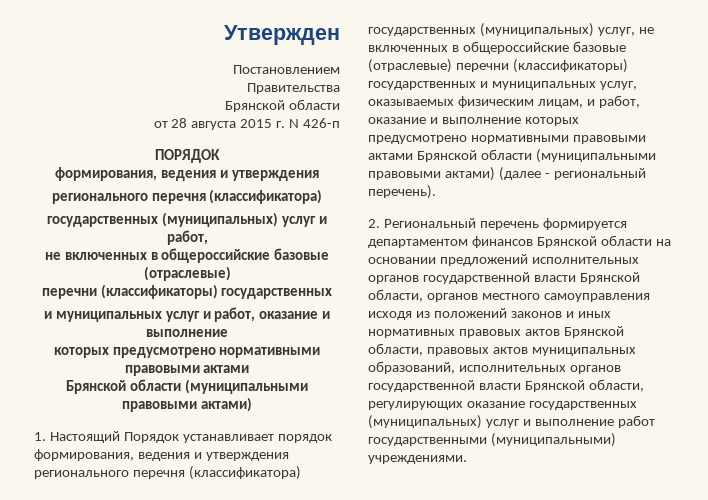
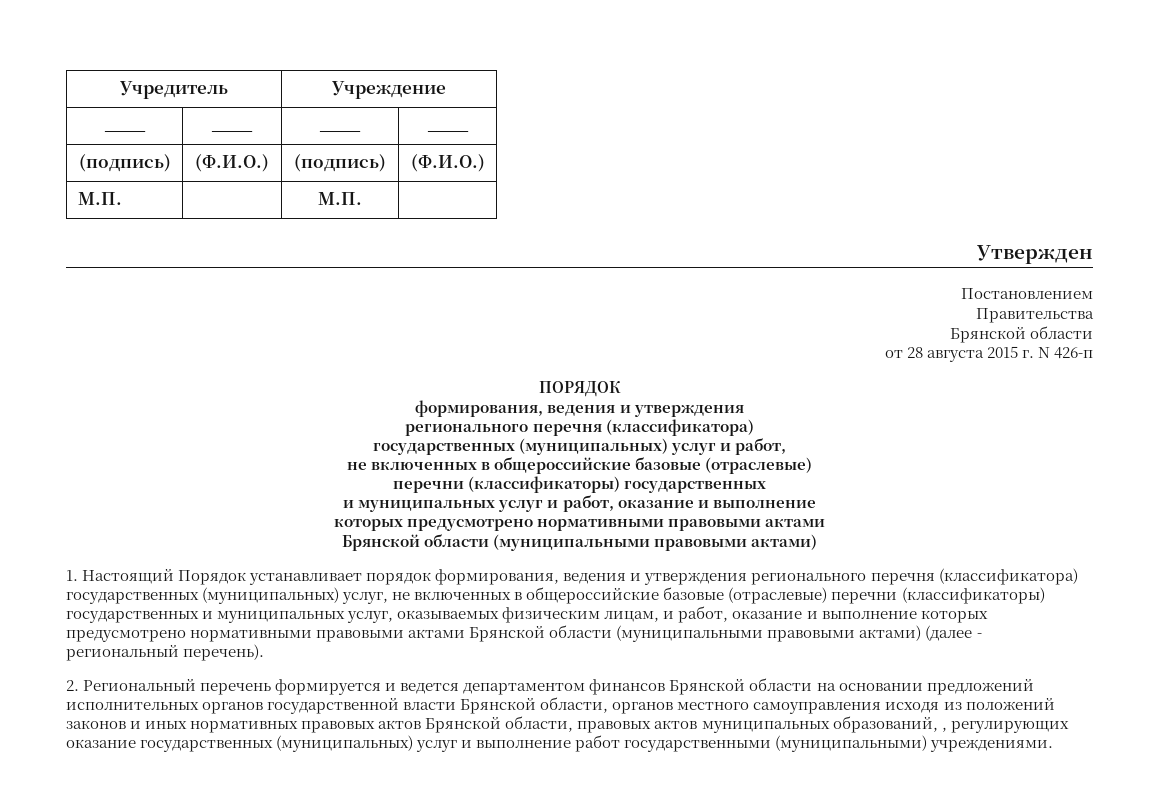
+ Учредитель | Учреждение
+ ____ | ____ | ____ | ____
+ (подпись) | (Ф.И.О.) | (подпись) | (Ф.И.О.)
+ М.П. | | М.П. |
- 2. Региональный перечень формируется департаментом финансов Брянской области на основании предложений исполнительных органов государственной власти Брянской области, органов местного самоуправления исходя из положений законов и иных нормативных правовых актов Брянской области, правовых актов муниципальных образований, исполнительных органов государственной власти Брянской области, регулирующих оказание государственных (муниципальных) услуг и выполнение работ государственными (муниципальными) учреждениями.
+ 2. Региональный перечень формируется и ведется департаментом финансов Брянской области на основании предложений исполнительных органов государственной власти Брянской области, органов местного самоуправления исходя из положений законов и иных нормативных правовых актов Брянской области, правовых актов муниципальных образований, , регулирующих оказание государственных (муниципальных) услуг и выполнение работ государственными (муниципальными) учреждениями.

